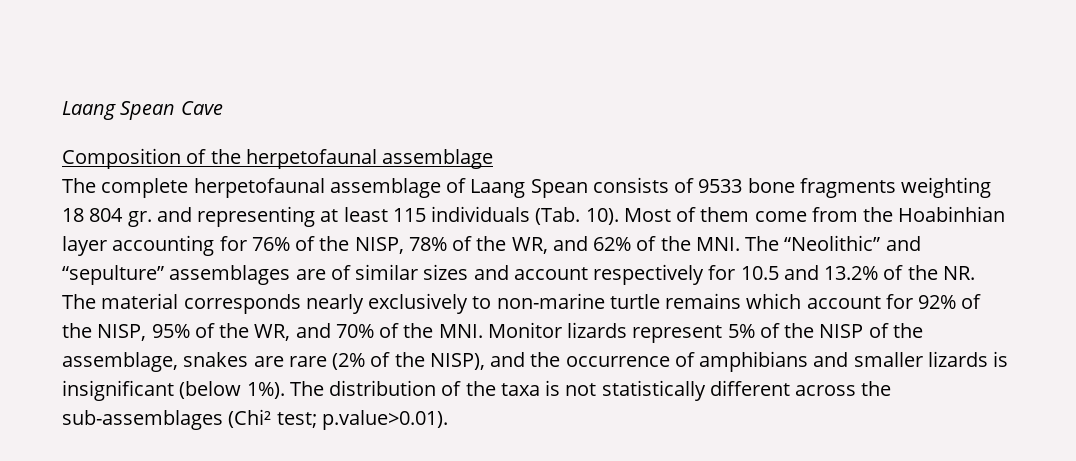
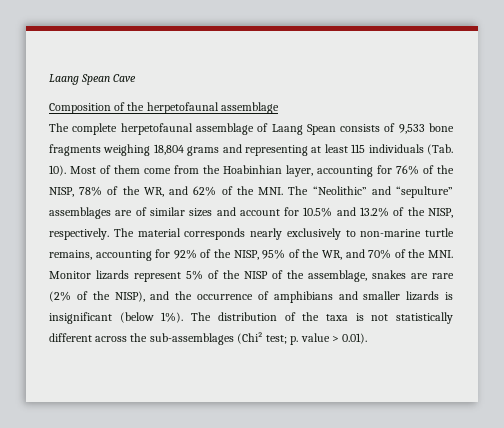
- The complete herpetofaunal assemblage of Laang Spean consists of 9533 bone fragments weighting 18 804 gr. and representing at least 115 individuals (Tab. 10).
+ The complete herpetofaunal assemblage of Laang Spean consists of 9,533 bone fragments weighing 18,804 grams and representing at least 115 individuals (Tab. 10).
- Most of them come from the Hoabinhian layer accounting for 76% of the NISP, 78% of the WR, and 62% of the MNI. The “Neolithic” and “sepulture” assemblages are of similar sizes and account respectively for 10.5 and 13.2% of the NR. The material corresponds nearly exclusively to non-marine turtle remains which account for 92% of the NISP, 95% of the WR, and 70% of the MNI. Monitor lizards represent 5% of the NISP of the assemblage, snakes are rare (2% of the NISP), and the occurrence of amphibians and smaller lizards is insignificant (below 1%).
+ Most of them come from the Hoabinhian layer, accounting for 76% of the NISP, 78% of the WR, and 62% of the MNI. The “Neolithic” and “sepulture” assemblages are of similar sizes and account for 10.5% and 13.2% of the NISP, respectively. The material corresponds nearly exclusively to non-marine turtle remains, accounting for 92% of the NISP, 95% of the WR, and 70% of the MNI. Monitor lizards represent 5% of the NISP of the assemblage, snakes are rare (2% of the NISP), and the occurrence of amphibians and smaller lizards is insignificant (below 1%).
- The distribution of the taxa is not statistically different across the sub-assemblages (Chi² test; p.value>0.01).
+ The distribution of the taxa is not statistically different across the sub-assemblages (Chi² test; p. value > 0.01).

